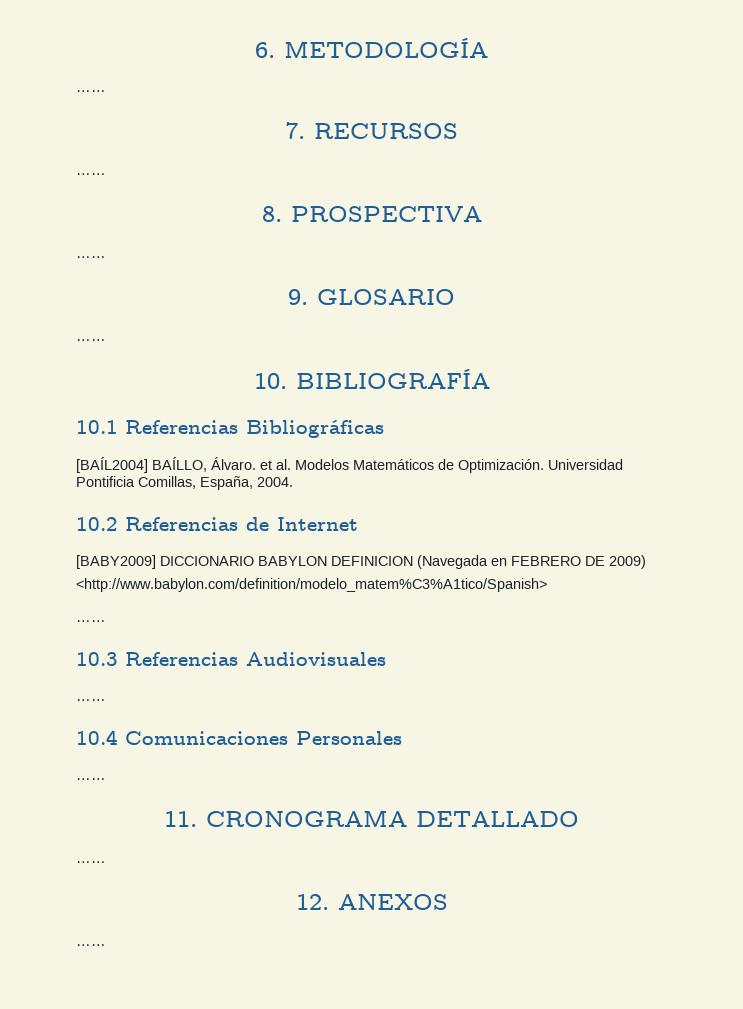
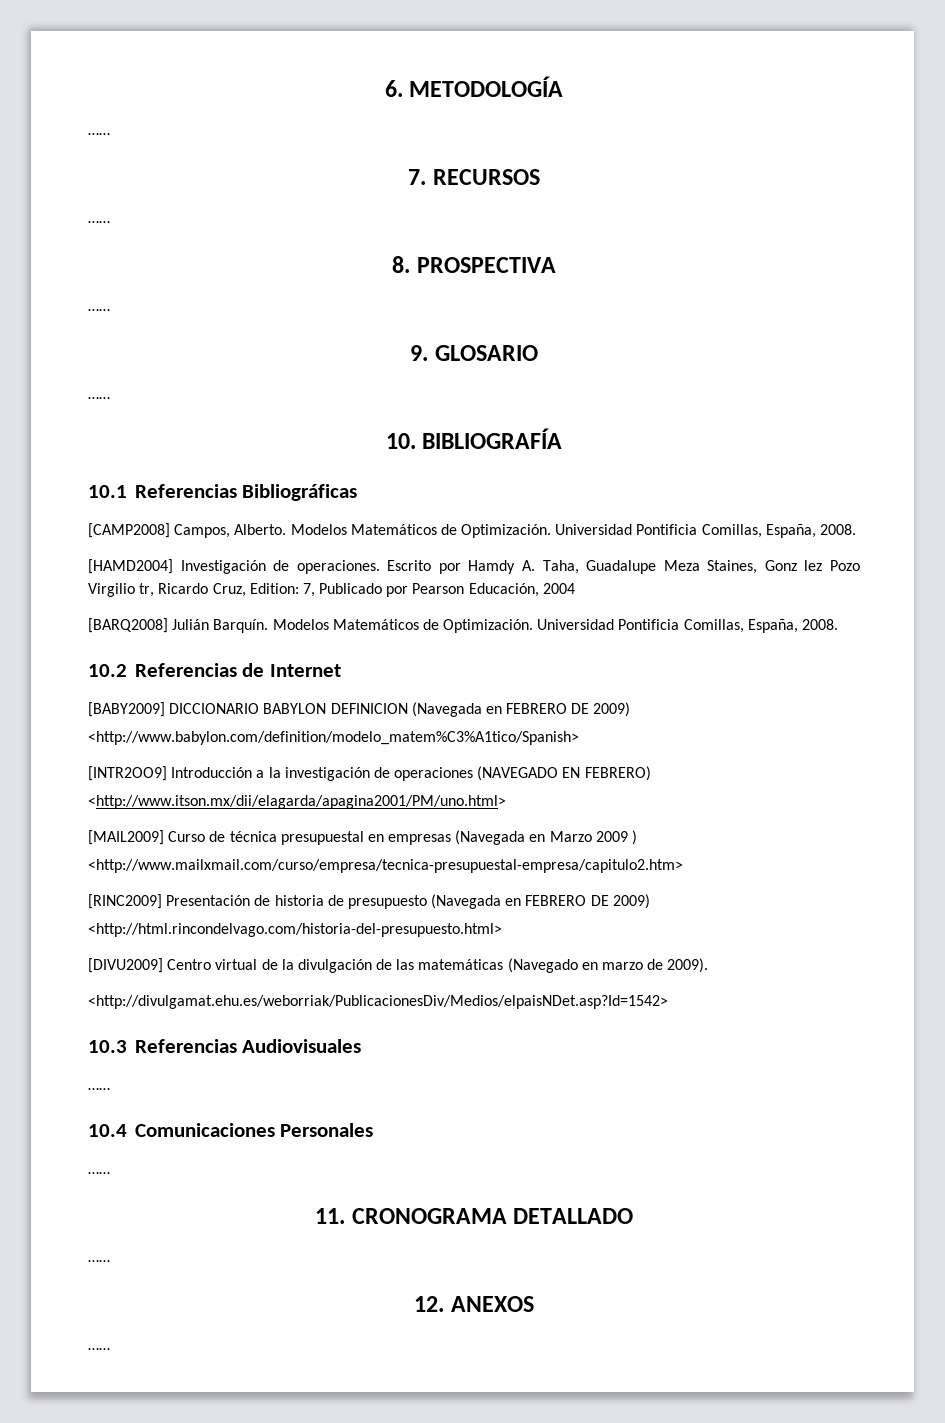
- [BAÍL2004] BAÍLLO, Álvaro. et al. Modelos Matemáticos de Optimización. Universidad Pontificia Comillas, España, 2004.
+ [CAMP2008] Campos, Alberto. Modelos Matemáticos de Optimización. Universidad Pontificia Comillas, España, 2008.
+ [HAMD2004] Investigación de operaciones. Escrito por Hamdy A. Taha, Guadalupe Meza Staines, Gonz lez Pozo Virgilio tr, Ricardo Cruz, Edition: 7, Publicado por Pearson Educación, 2004
+ [BARQ2008] Julián Barquín. Modelos Matemáticos de Optimización. Universidad Pontificia Comillas, España, 2008.
  <http://www.babylon.com/definition/modelo_matem%C3%A1tico/Spanish>
- ……
+ [INTR2OO9] Introducción a la investigación de operaciones (NAVEGADO EN FEBRERO)
+ <http://www.itson.mx/dii/elagarda/apagina2001/PM/uno.html>
+ [MAIL2009] Curso de técnica presupuestal en empresas (Navegada en Marzo 2009 )
+ <http://www.mailxmail.com/curso/empresa/tecnica-presupuestal-empresa/capitulo2.htm>
+ [RINC2009] Presentación de historia de presupuesto (Navegada en FEBRERO DE 2009)
+ <http://html.rincondelvago.com/historia-del-presupuesto.html>
+ [DIVU2009] Centro virtual de la divulgación de las matemáticas (Navegado en marzo de 2009).
+ <http://divulgamat.ehu.es/weborriak/PublicacionesDiv/Medios/elpaisNDet.asp?Id=1542>

